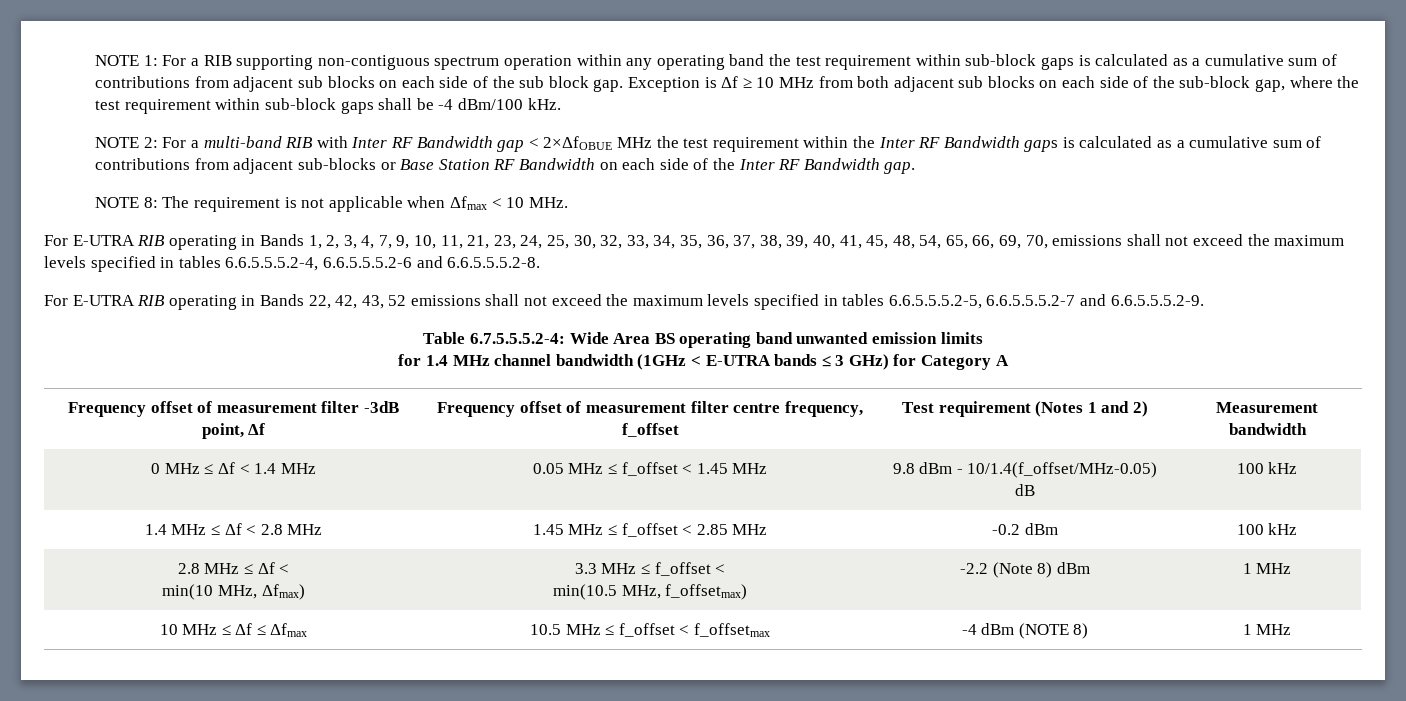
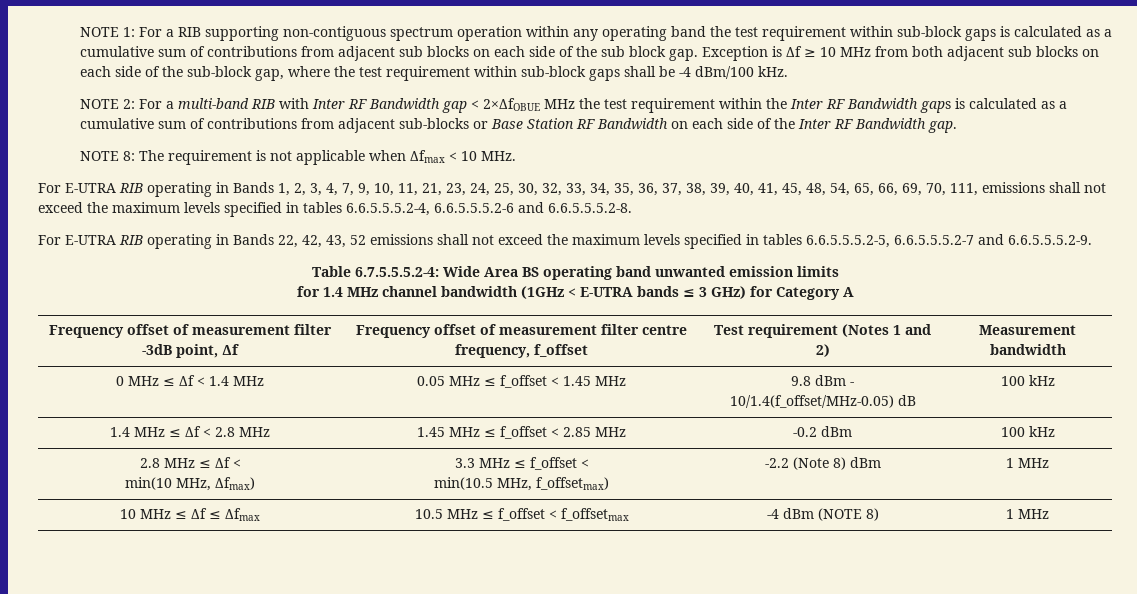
- For E-UTRA RIB operating in Bands 1, 2, 3, 4, 7, 9, 10, 11, 21, 23, 24, 25, 30, 32, 33, 34, 35, 36, 37, 38, 39, 40, 41, 45, 48, 54, 65, 66, 69, 70, emissions shall not exceed the maximum levels specified in tables 6.6.5.5.5.2-4, 6.6.5.5.5.2-6 and 6.6.5.5.5.2-8.
+ For E-UTRA RIB operating in Bands 1, 2, 3, 4, 7, 9, 10, 11, 21, 23, 24, 25, 30, 32, 33, 34, 35, 36, 37, 38, 39, 40, 41, 45, 48, 54, 65, 66, 69, 70, 111, emissions shall not exceed the maximum levels specified in tables 6.6.5.5.5.2-4, 6.6.5.5.5.2-6 and 6.6.5.5.5.2-8.

